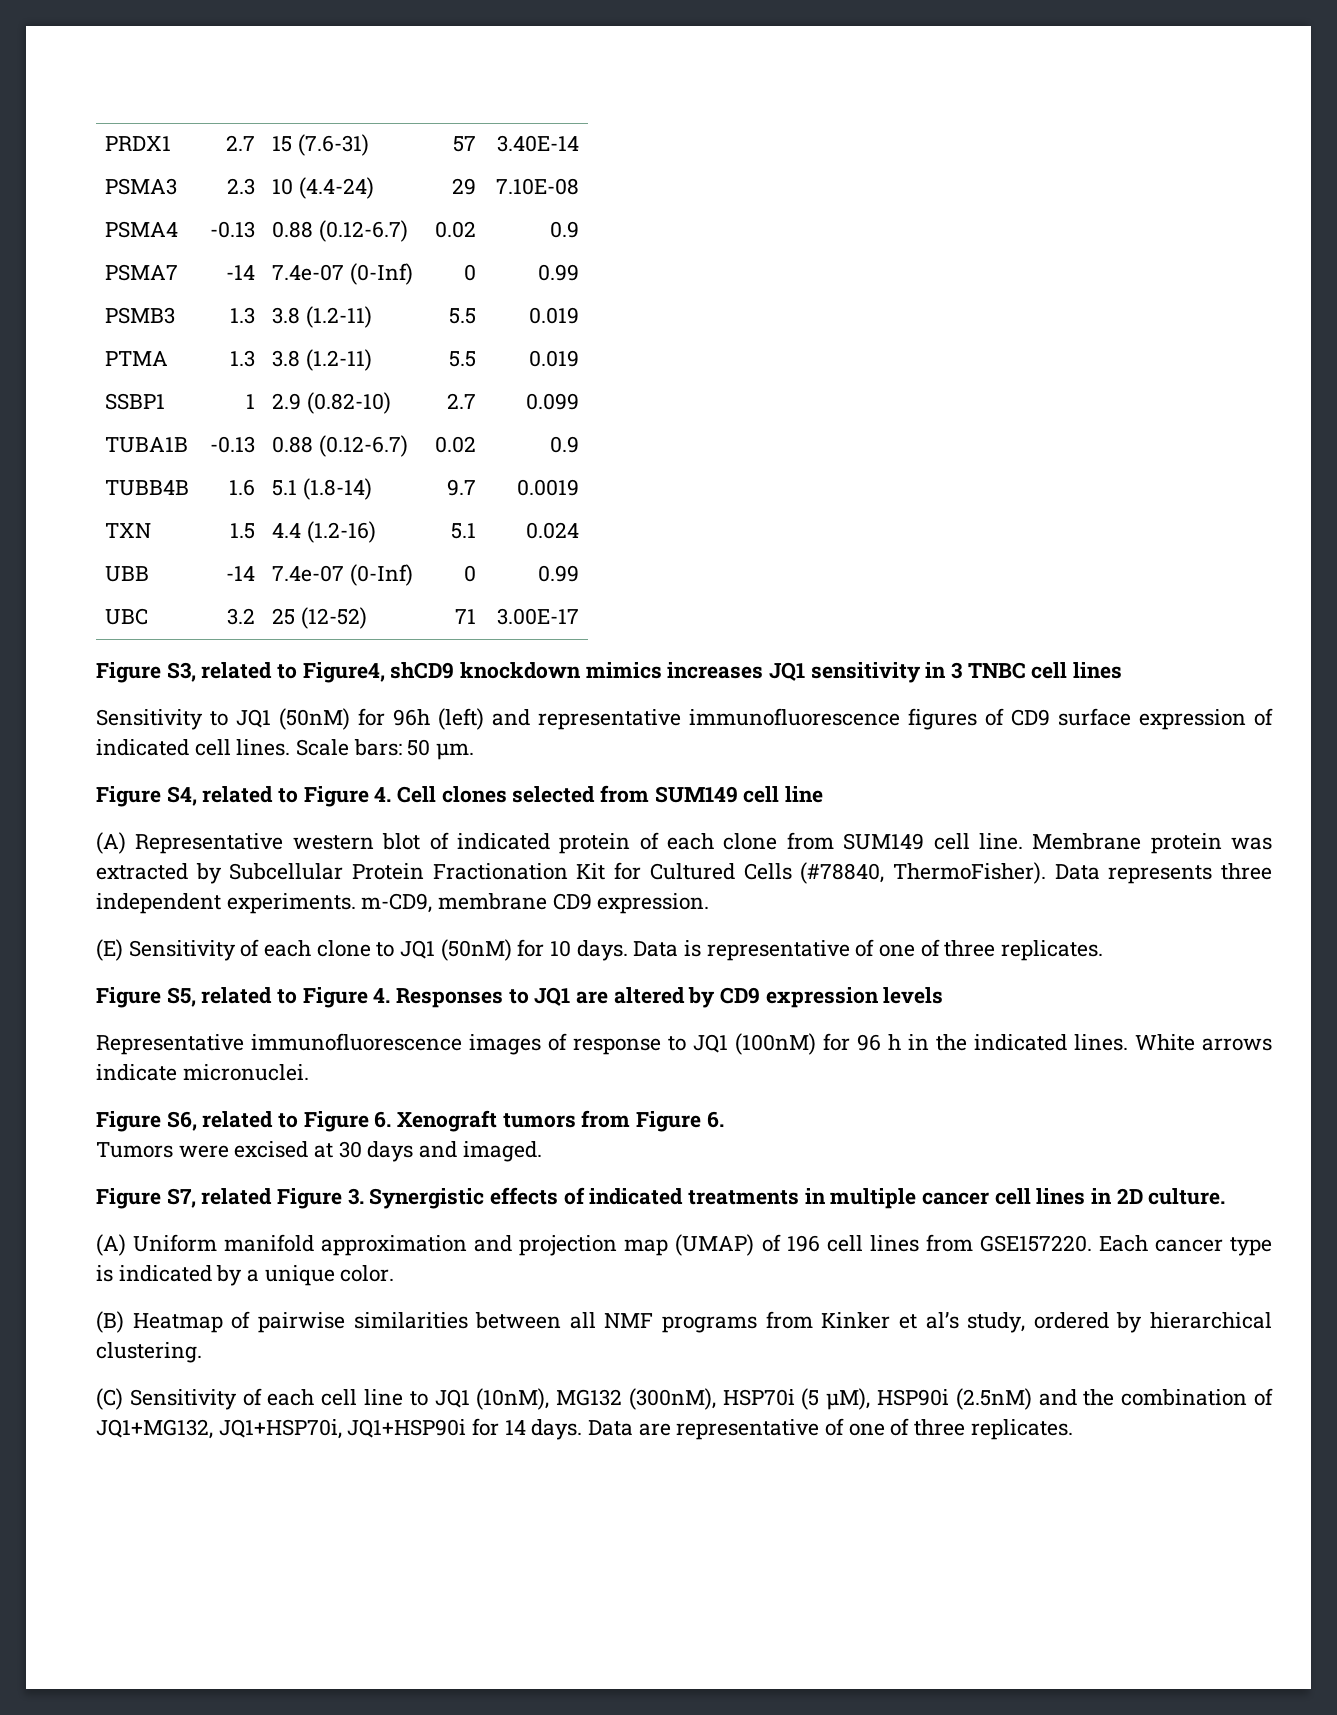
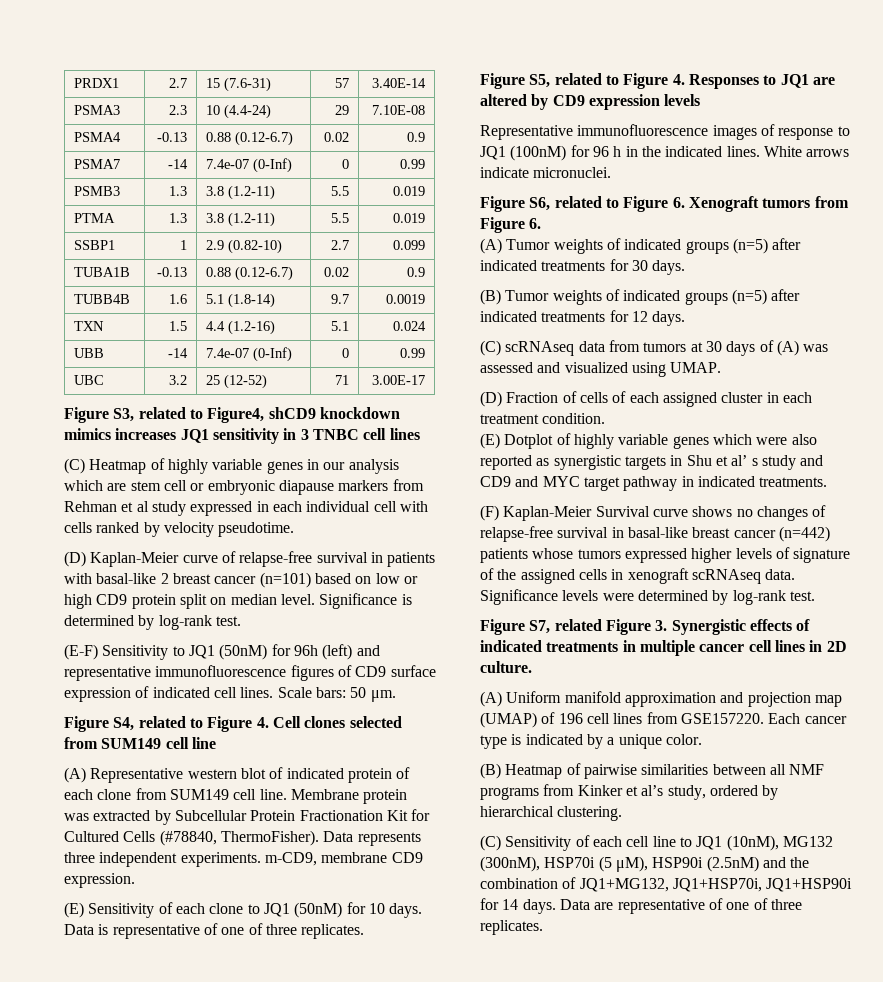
- Sensitivity to JQ1 (50nM) for 96h (left) and representative immunofluorescence figures of CD9 surface expression of indicated cell lines.
+ (C) Heatmap of highly variable genes in our analysis which are stem cell or embryonic diapause markers from Rehman et al study expressed in each individual cell with cells ranked by velocity pseudotime.
+ (D) Kaplan-Meier curve of relapse-free survival in patients with basal-like 2 breast cancer (n=101) based on low or high CD9 protein split on median level. Significance is determined by log-rank test.
+ (E-F) Sensitivity to JQ1 (50nM) for 96h (left) and representative immunofluorescence figures of CD9 surface expression of indicated cell lines.
- Tumors were excised at 30 days and imaged.
+ (A) Tumor weights of indicated groups (n=5) after indicated treatments for 30 days.
+ (B) Tumor weights of indicated groups (n=5) after indicated treatments for 12 days.
+ (C) scRNAseq data from tumors at 30 days of (A) was assessed and visualized using UMAP.
+ (D) Fraction of cells of each assigned cluster in each treatment condition.
+ (E) Dotplot of highly variable genes which were also reported as synergistic targets in Shu et al’ s study and CD9 and MYC target pathway in indicated treatments.
+ (F) Kaplan-Meier Survival curve shows no changes of relapse-free survival in basal-like breast cancer (n=442) patients whose tumors expressed higher levels of signature of the assigned cells in xenograft scRNAseq data. Significance levels were determined by log-rank test.

